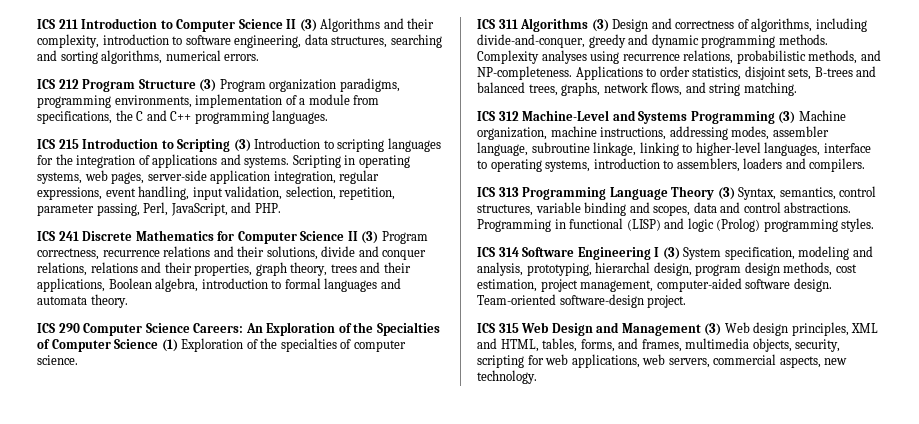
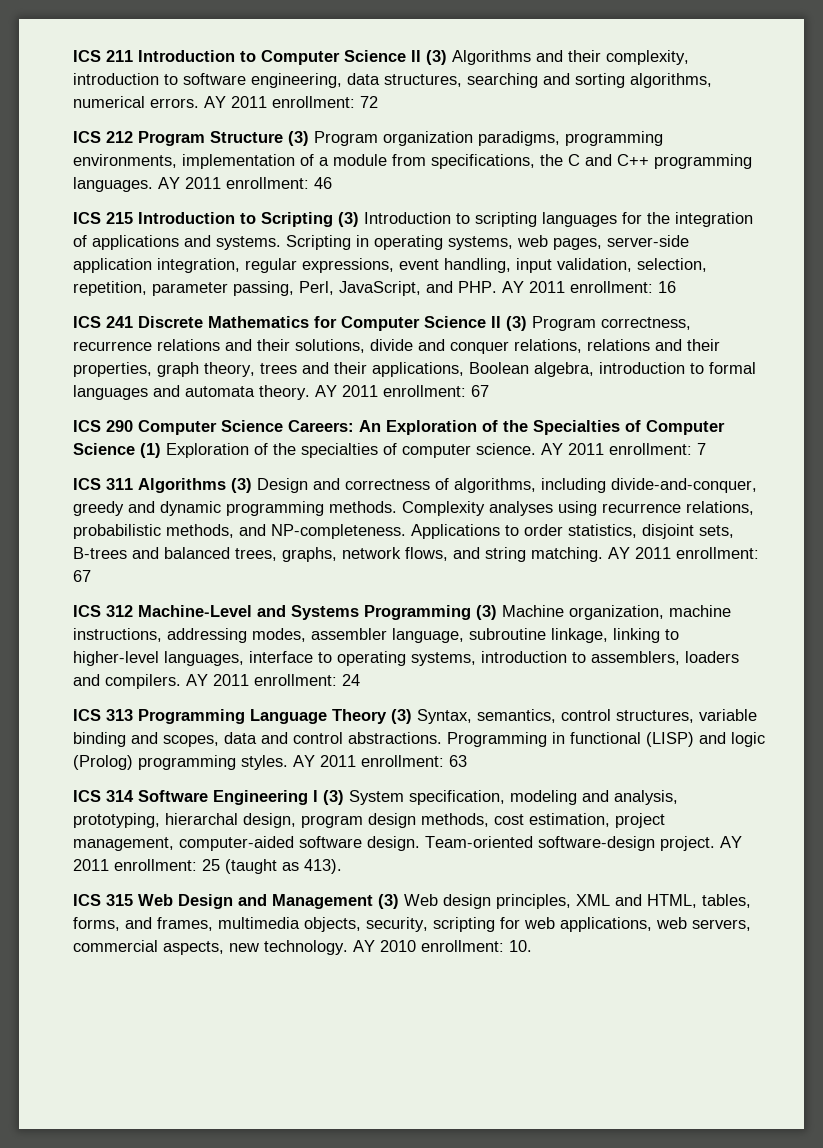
+ AY 2011 enrollment: 72
+ AY 2011 enrollment: 46
- Scripting in operating systems, web pages, server-side application integration, regular expressions, event handling, input validation, selection, repetition, parameter passing, Perl, JavaScript, and PHP.
+ Scripting in operating systems, web pages, server-side application integration, regular expressions, event handling, input validation, selection, repetition, parameter passing, Perl, JavaScript, and PHP. AY 2011 enrollment: 16
- ICS 241 Discrete Mathematics for Computer Science II (3) Program correctness, recurrence relations and their solutions, divide and conquer relations, relations and their properties, graph theory, trees and their applications, Boolean algebra, introduction to formal languages and automata theory.
+ ICS 241 Discrete Mathematics for Computer Science II (3) Program correctness, recurrence relations and their solutions, divide and conquer relations, relations and their properties, graph theory, trees and their applications, Boolean algebra, introduction to formal languages and automata theory. AY 2011 enrollment: 67
+ AY 2011 enrollment: 7
- Applications to order statistics, disjoint sets, B-trees and balanced trees, graphs, network flows, and string matching.
+ Applications to order statistics, disjoint sets, B-trees and balanced trees, graphs, network flows, and string matching. AY 2011 enrollment: 67
+ AY 2011 enrollment: 24
+ AY 2011 enrollment: 63
+ AY 2011 enrollment: 25 (taught as 413).
+ AY 2010 enrollment: 10.

